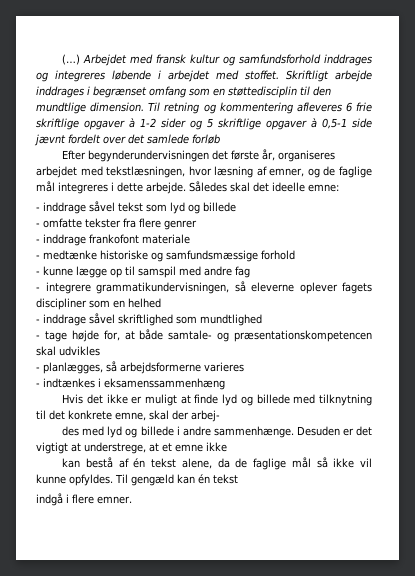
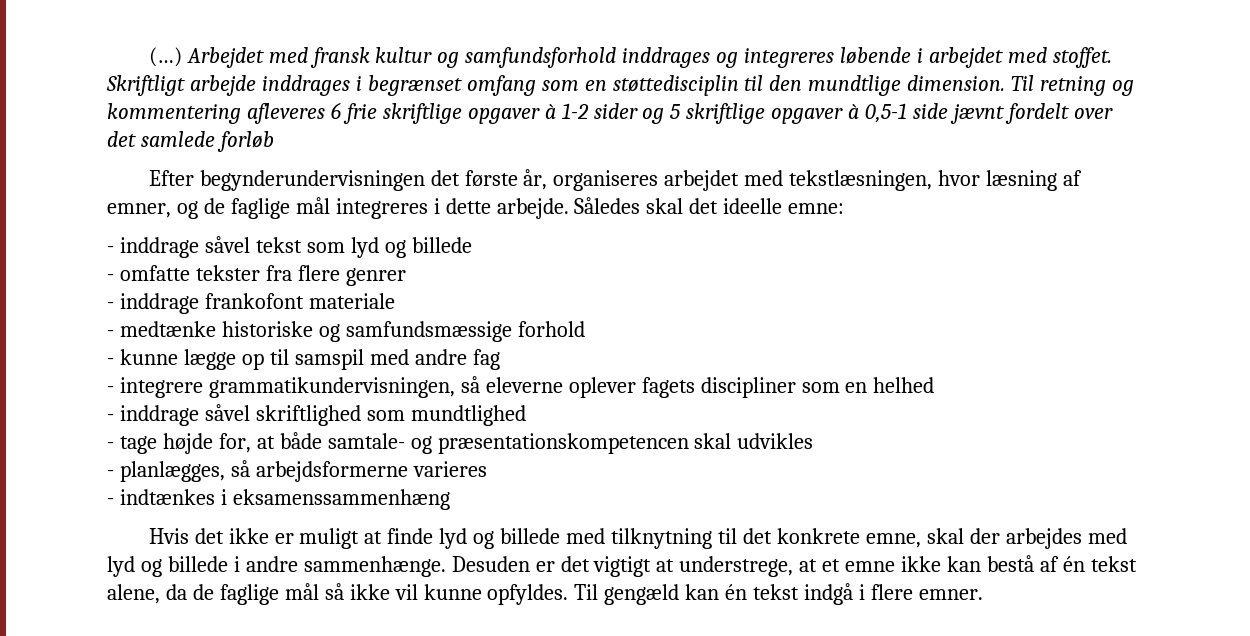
- Hvis det ikke er muligt at finde lyd og billede med tilknytning til det konkrete emne, skal der arbej-
- des med lyd og billede i andre sammenhænge.
+ Hvis det ikke er muligt at finde lyd og billede med tilknytning til det konkrete emne, skal der arbejdes med lyd og billede i andre sammenhænge.
- Desuden er det vigtigt at understrege, at et emne ikke
- kan bestå af én tekst alene, da de faglige mål så ikke vil kunne opfyldes.
+ Desuden er det vigtigt at understrege, at et emne ikke kan bestå af én tekst alene, da de faglige mål så ikke vil kunne opfyldes.
- Til gengæld kan én tekst
- indgå i flere emner.
+ Til gengæld kan én tekst indgå i flere emner.

